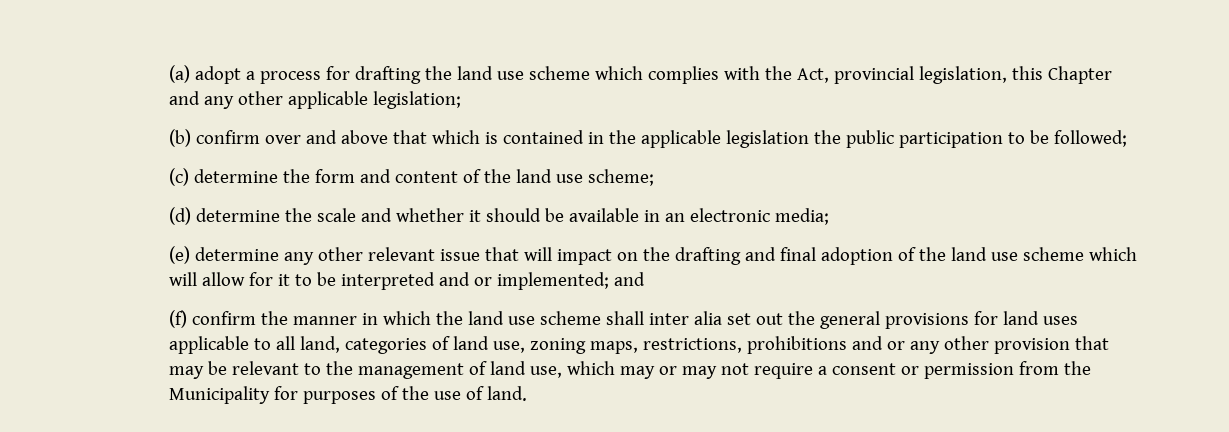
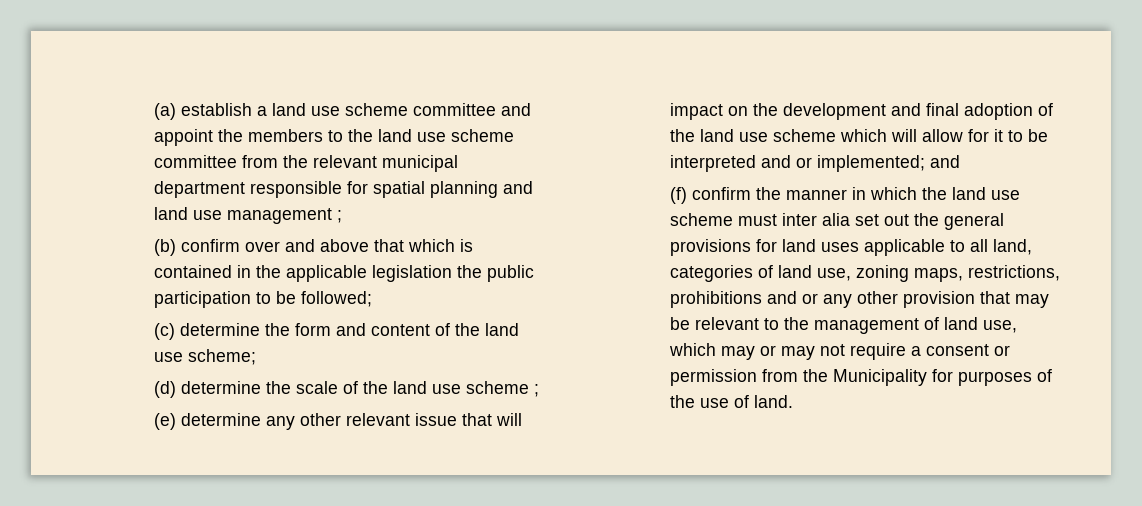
- (a) adopt a process for drafting the land use scheme which complies with the Act, provincial legislation, this Chapter and any other applicable legislation;
+ (a) establish a land use scheme committee and appoint the members to the land use scheme committee from the relevant municipal department responsible for spatial planning and land use management ;
- (d) determine the scale and whether it should be available in an electronic media;
+ (d) determine the scale of the land use scheme ;
- (e) determine any other relevant issue that will impact on the drafting and final adoption of the land use scheme which will allow for it to be interpreted and or implemented; and
+ (e) determine any other relevant issue that will impact on the development and final adoption of the land use scheme which will allow for it to be interpreted and or implemented; and
- (f) confirm the manner in which the land use scheme shall inter alia set out the general provisions for land uses applicable to all land, categories of land use, zoning maps, restrictions, prohibitions and or any other provision that may be relevant to the management of land use, which may or may not require a consent or permission from the Municipality for purposes of the use of land.
+ (f) confirm the manner in which the land use scheme must inter alia set out the general provisions for land uses applicable to all land, categories of land use, zoning maps, restrictions, prohibitions and or any other provision that may be relevant to the management of land use, which may or may not require a consent or permission from the Municipality for purposes of the use of land.

